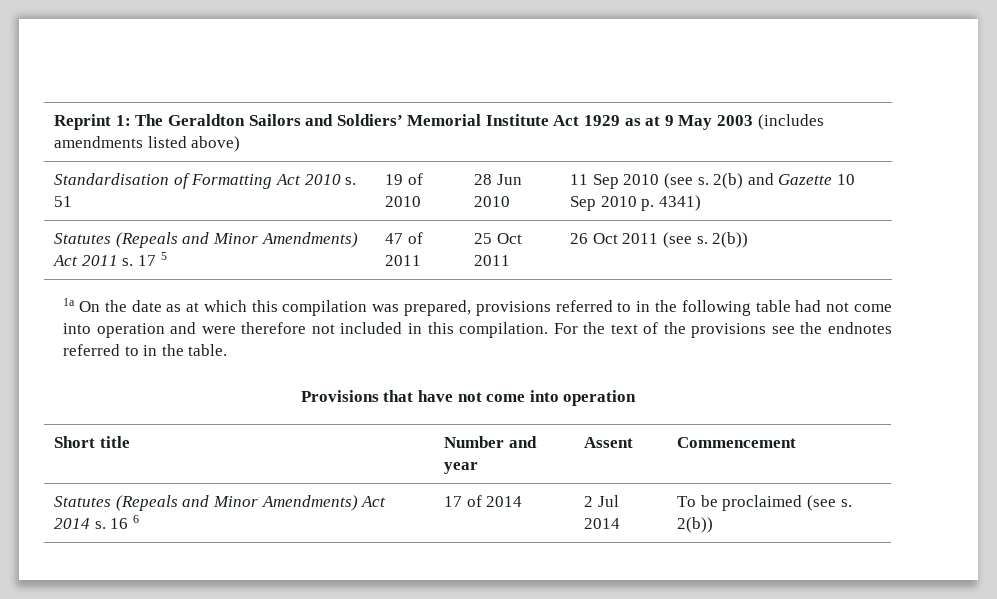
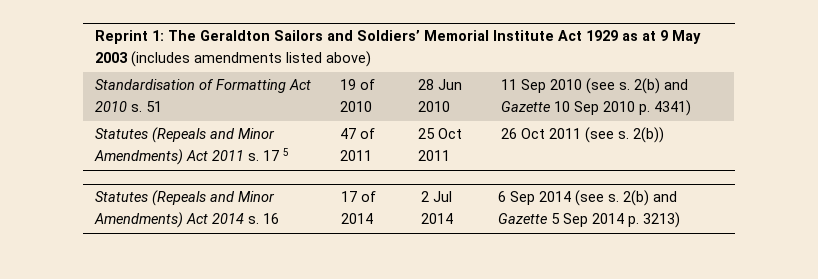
- 1a On the date as at which this compilation was prepared, provisions referred to in the following table had not come into operation and were therefore not included in this compilation. For the text of the provisions see the endnotes referred to in the table.
- Provisions that have not come into operation
- Short title | Number and year | Assent | Commencement
- Statutes (Repeals and Minor Amendments) Act 2014 s. 16 6 | 17 of 2014 | 2 Jul 2014 | To be proclaimed (see s. 2(b))
+ Statutes (Repeals and Minor Amendments) Act 2014 s. 16 | 17 of 2014 | 2 Jul 2014 | 6 Sep 2014 (see s. 2(b) and Gazette 5 Sep 2014 p. 3213)

